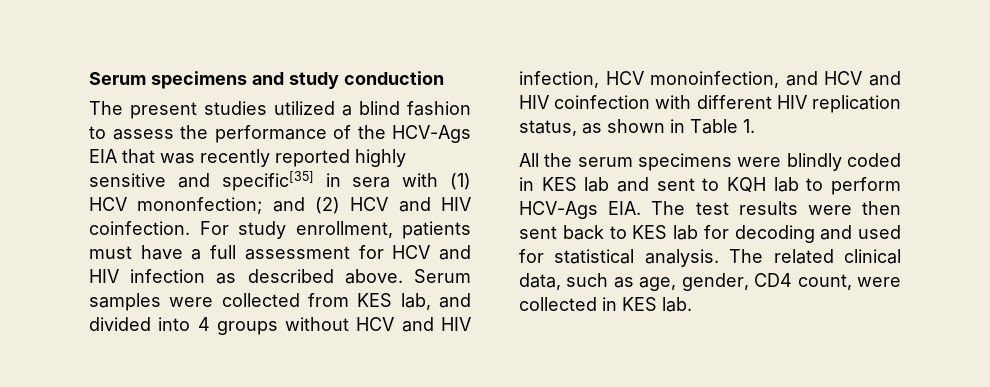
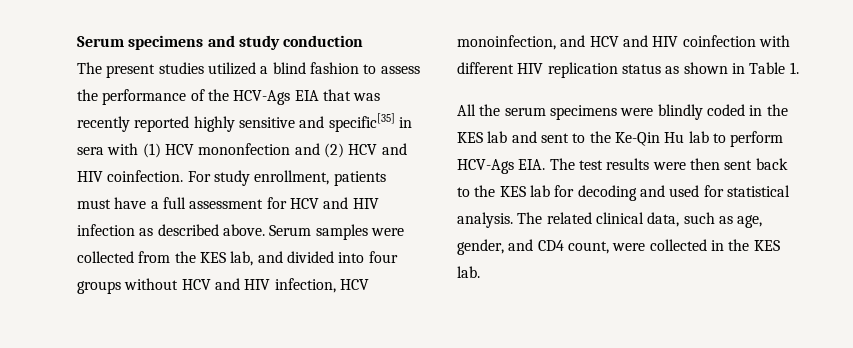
- The present studies utilized a blind fashion to assess the performance of the HCV-Ags EIA that was recently reported highly sensitive and specific[35] in sera with (1) HCV mononfection; and (2) HCV and HIV coinfection.
+ The present studies utilized a blind fashion to assess the performance of the HCV-Ags EIA that was recently reported highly sensitive and specific[35] in sera with (1) HCV mononfection and (2) HCV and HIV coinfection.
- Serum samples were collected from KES lab, and divided into 4 groups without HCV and HIV infection, HCV monoinfection, and HCV and HIV coinfection with different HIV replication status, as shown in Table 1.
+ Serum samples were collected from the KES lab, and divided into four groups without HCV and HIV infection, HCV monoinfection, and HCV and HIV coinfection with different HIV replication status as shown in Table 1.
- All the serum specimens were blindly coded in KES lab and sent to KQH lab to perform HCV-Ags EIA. The test results were then sent back to KES lab for decoding and used for statistical analysis.
+ All the serum specimens were blindly coded in the KES lab and sent to the Ke-Qin Hu lab to perform HCV-Ags EIA. The test results were then sent back to the KES lab for decoding and used for statistical analysis.
- The related clinical data, such as age, gender, CD4 count, were collected in KES lab.
+ The related clinical data, such as age, gender, and CD4 count, were collected in the KES lab.

